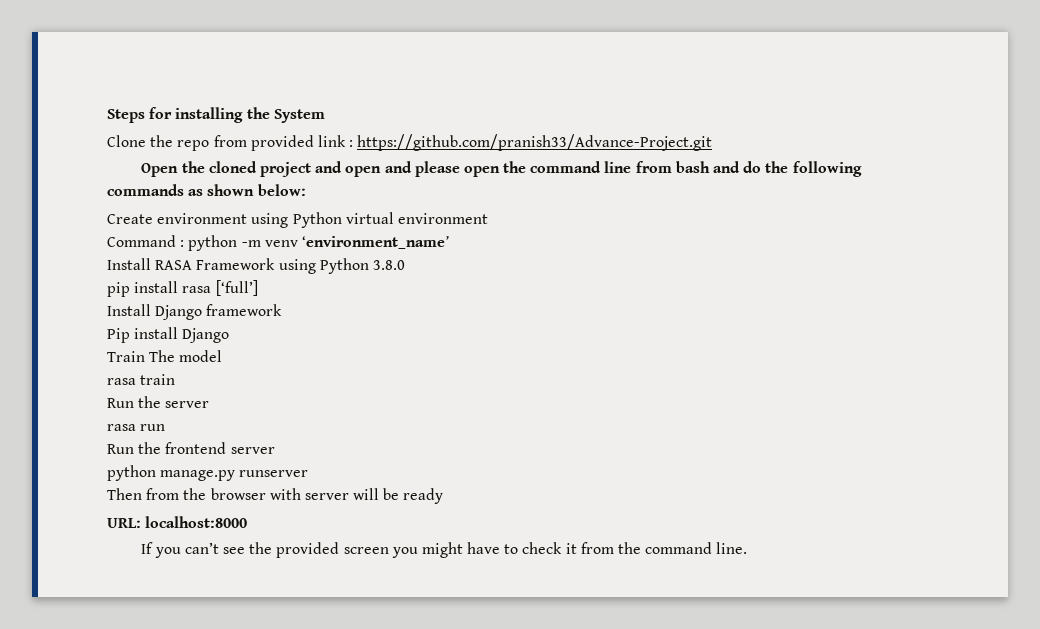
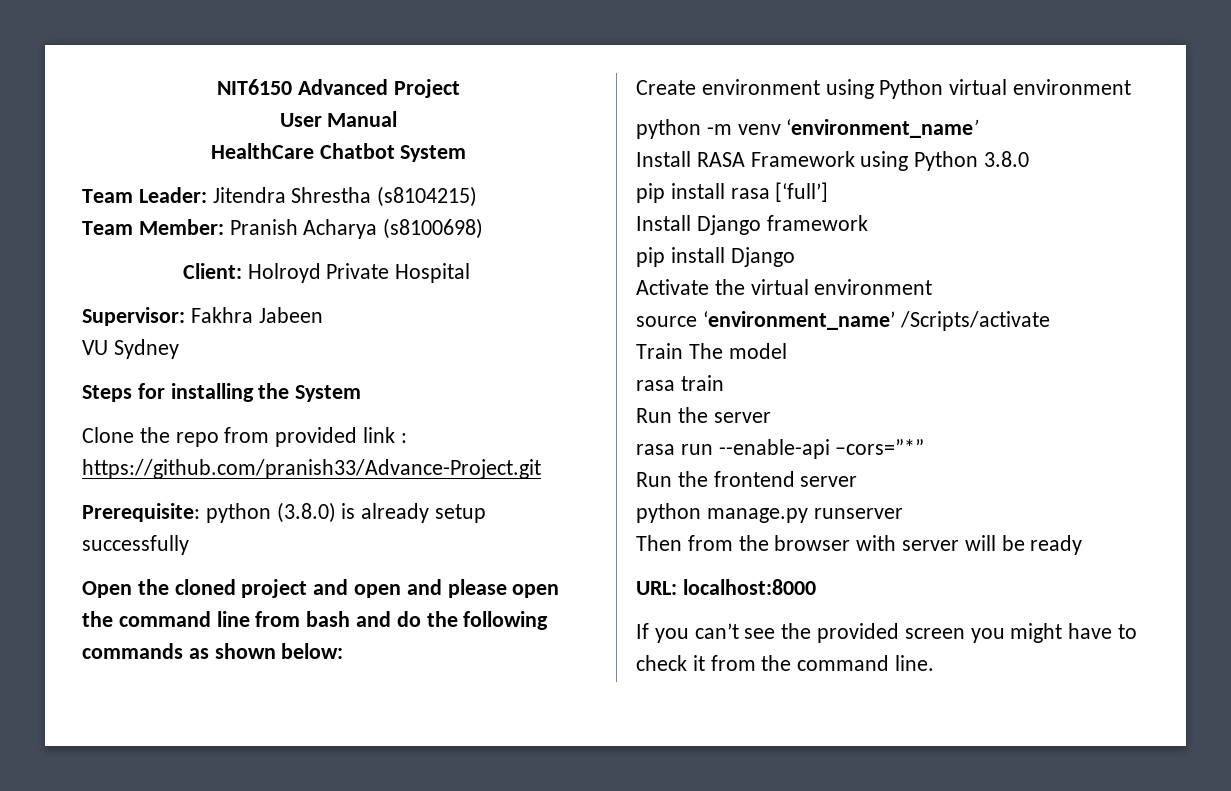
+ NIT6150 Advanced Project
+ User Manual
+ HealthCare Chatbot System
+ Team Leader: Jitendra Shrestha (s8104215)
+ Team Member: Pranish Acharya (s8100698)
+ Client: Holroyd Private Hospital
+ Supervisor: Fakhra Jabeen
+ VU Sydney
+ Prerequisite: python (3.8.0) is already setup successfully
- Command : python -m venv ‘environment_name’
+ python -m venv ‘environment_name’
- Pip install Django
+ pip install Django
+ Activate the virtual environment
+ source ‘environment_name’ /Scripts/activate
- rasa run
+ rasa run --enable-api –cors=”*”

